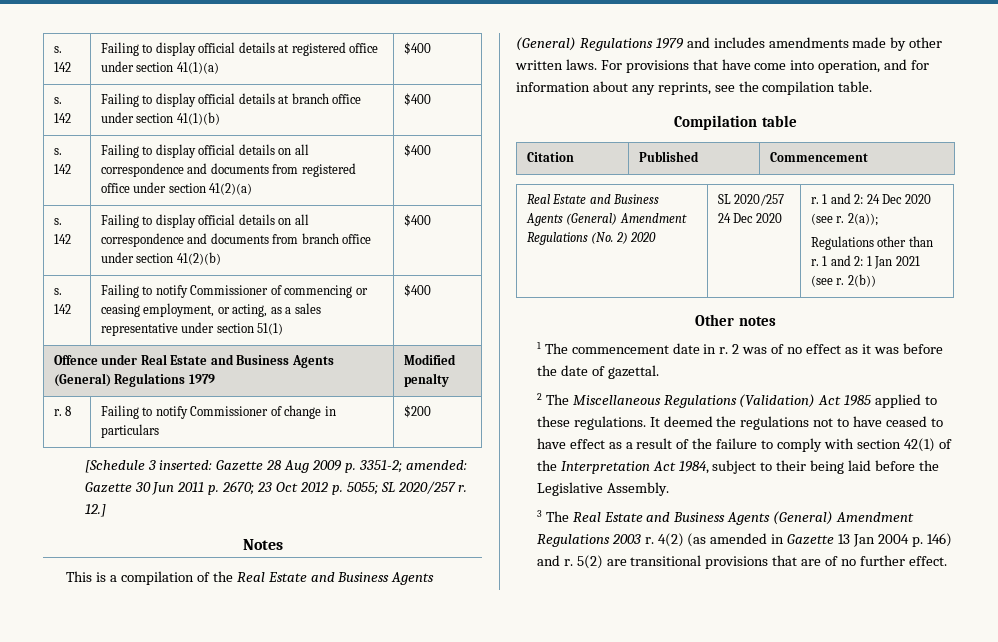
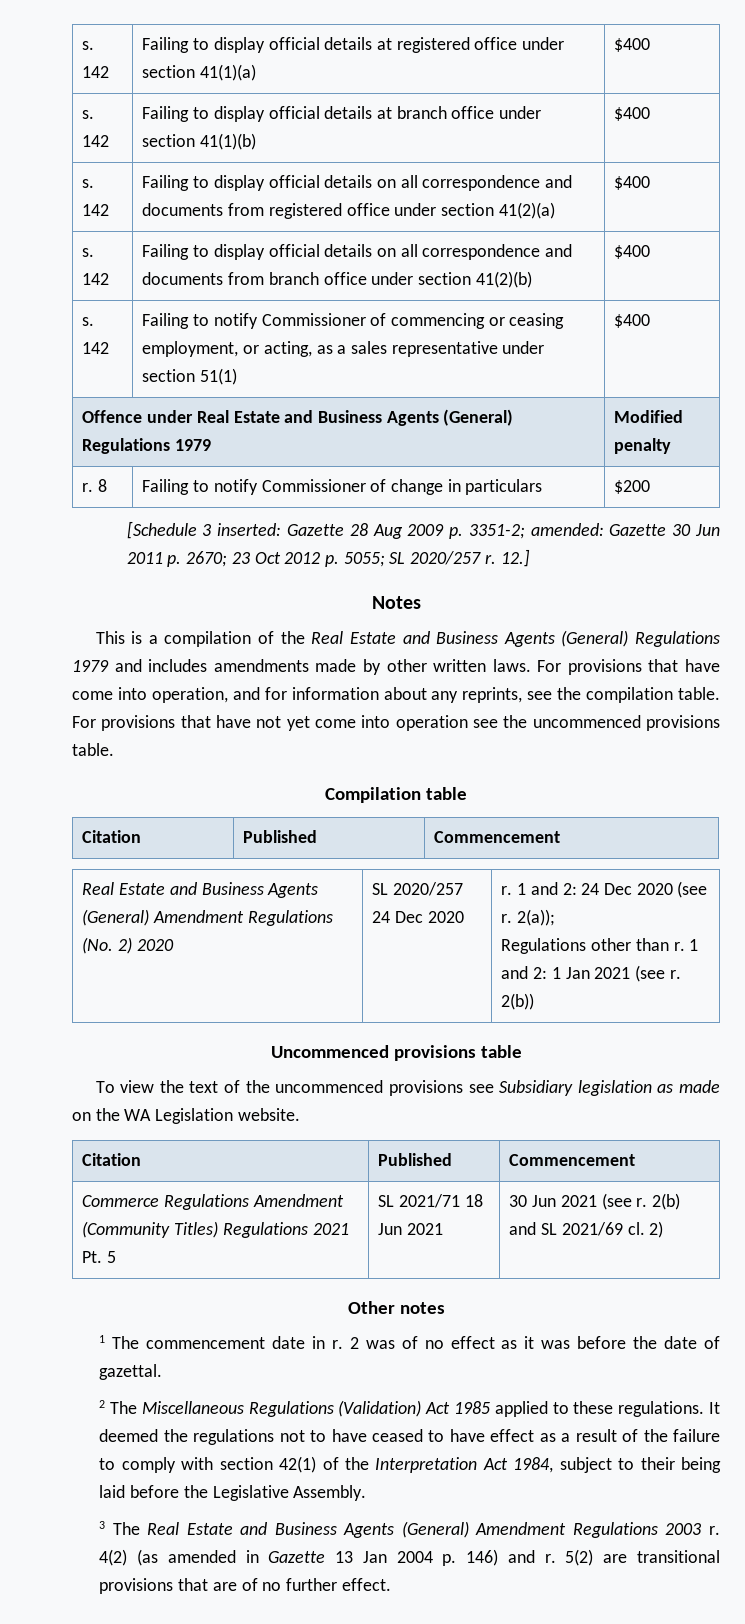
+ For provisions that have not yet come into operation see the uncommenced provisions table.
+ Uncommenced provisions table
+ To view the text of the uncommenced provisions see Subsidiary legislation as made on the WA Legislation website.
+ Citation | Published | Commencement
+ Commerce Regulations Amendment (Community Titles) Regulations 2021 Pt. 5 | SL 2021/71 18 Jun 2021 | 30 Jun 2021 (see r. 2(b) and SL 2021/69 cl. 2)

